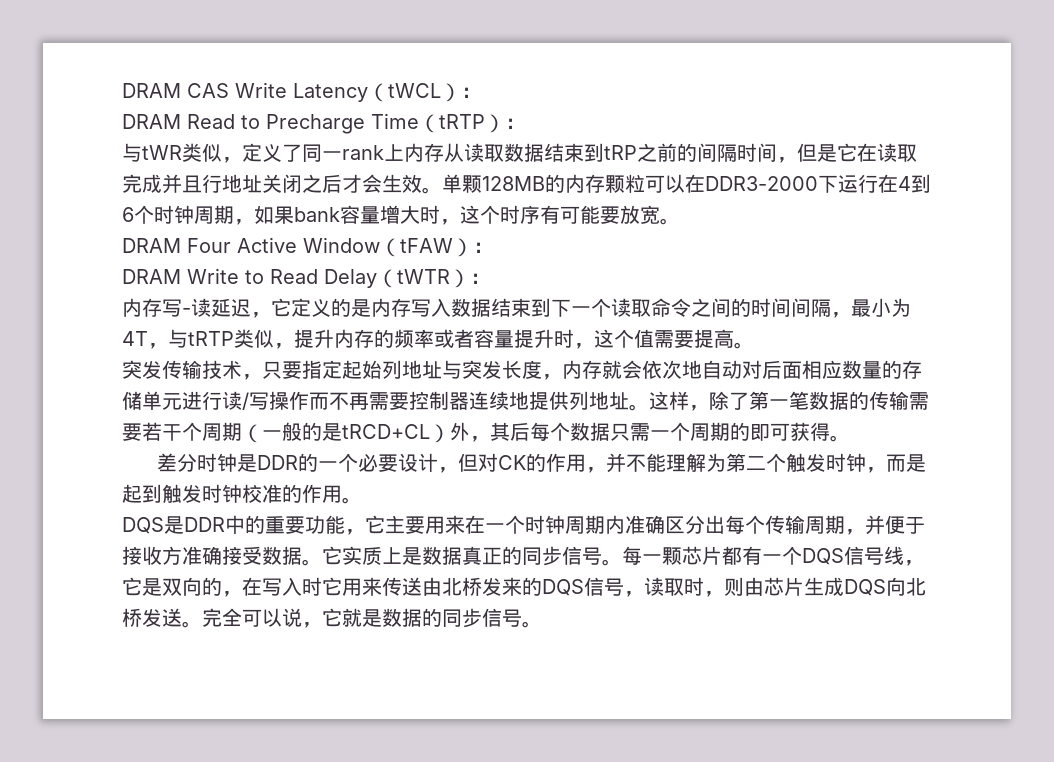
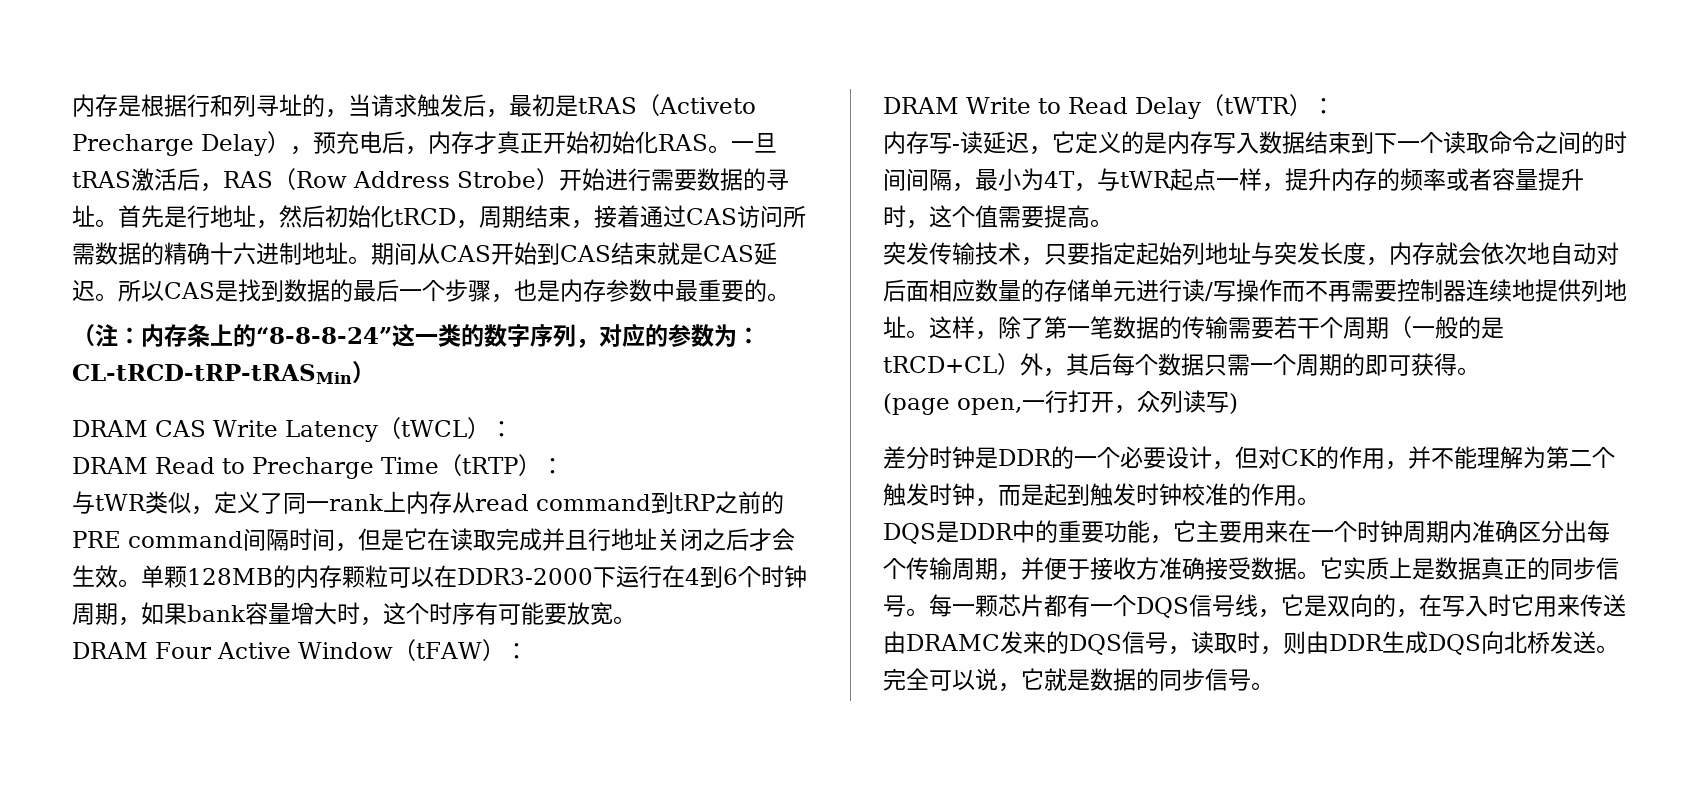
+ 内存是根据行和列寻址的，当请求触发后，最初是tRAS（Activeto Precharge Delay），预充电后，内存才真正开始初始化RAS。一旦tRAS激活后，RAS（Row Address Strobe）开始进行需要数据的寻址。首先是行地址，然后初始化tRCD，周期结束，接着通过CAS访问所需数据的精确十六进制地址。期间从CAS开始到CAS结束就是CAS延迟。所以CAS是找到数据的最后一个步骤，也是内存参数中最重要的。
+ （注：内存条上的“8-8-8-24”这一类的数字序列，对应的参数为：CL-tRCD-tRP-tRASMin）
- 与tWR类似，定义了同一rank上内存从读取数据结束到tRP之前的间隔时间，但是它在读取完成并且行地址关闭之后才会生效。
+ 与tWR类似，定义了同一rank上内存从read command到tRP之前的PRE command间隔时间，但是它在读取完成并且行地址关闭之后才会生效。
- 内存写-读延迟，它定义的是内存写入数据结束到下一个读取命令之间的时间间隔，最小为4T，与tRTP类似，提升内存的频率或者容量提升时，这个值需要提高。
+ 内存写-读延迟，它定义的是内存写入数据结束到下一个读取命令之间的时间间隔，最小为4T，与tWR起点一样，提升内存的频率或者容量提升时，这个值需要提高。
+ (page open,一行打开，众列读写)
- 每一颗芯片都有一个DQS信号线，它是双向的，在写入时它用来传送由北桥发来的DQS信号，读取时，则由芯片生成DQS向北桥发送。
+ 每一颗芯片都有一个DQS信号线，它是双向的，在写入时它用来传送由DRAMC发来的DQS信号，读取时，则由DDR生成DQS向北桥发送。

